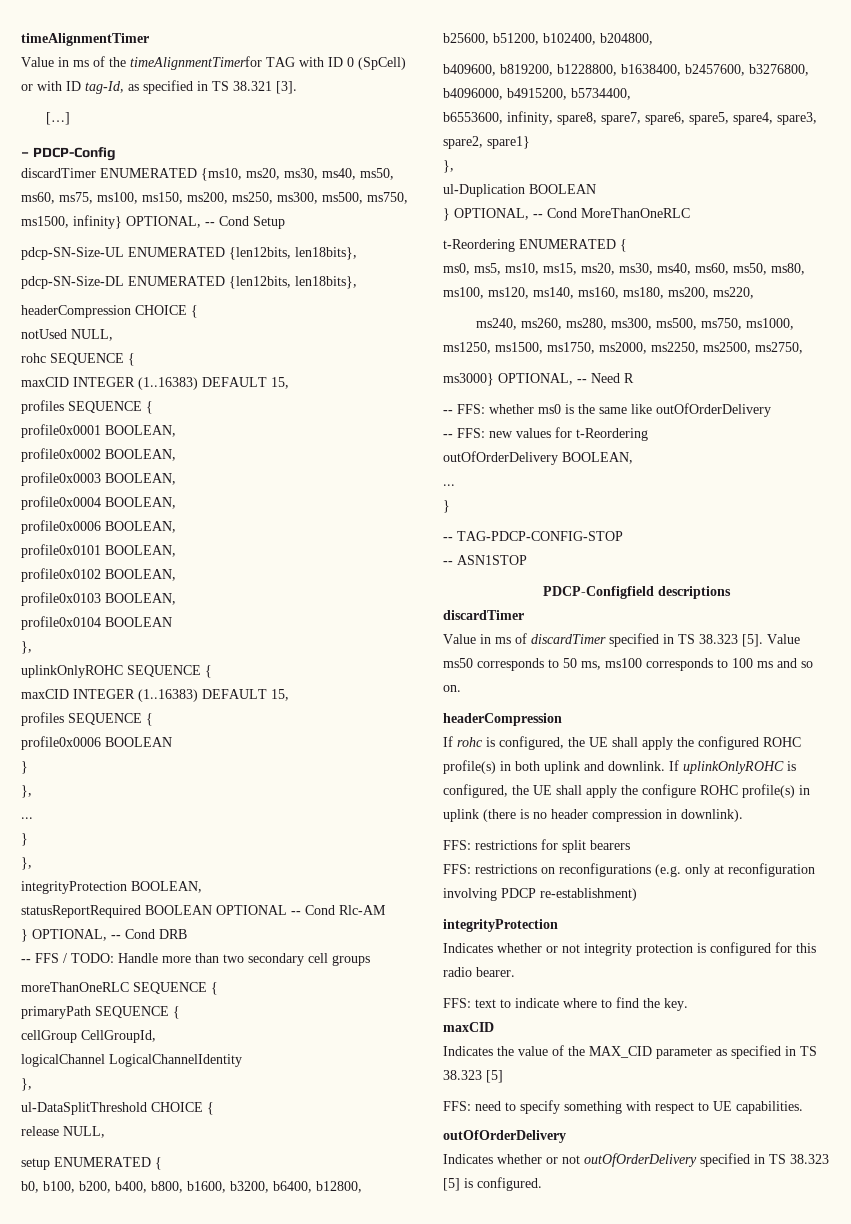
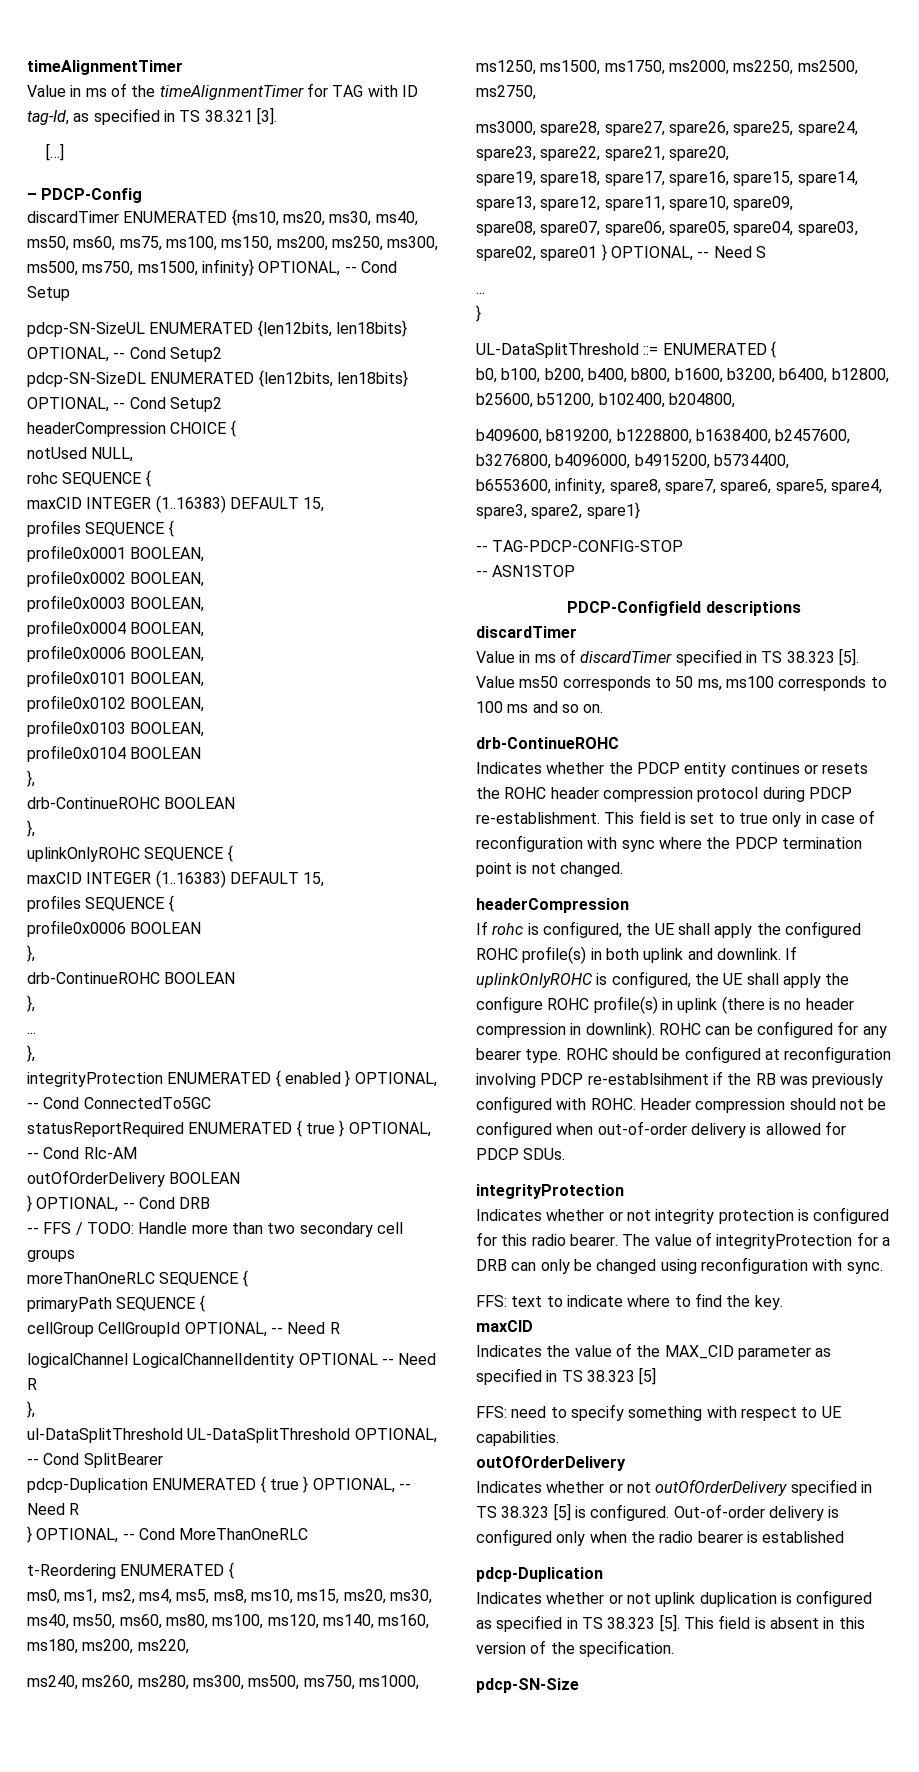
- Value in ms of the timeAlignmentTimerfor TAG with ID 0 (SpCell) or with ID tag-Id, as specified in TS 38.321 [3].
+ Value in ms of the timeAlignmentTimer for TAG with ID tag-Id, as specified in TS 38.321 [3].
- pdcp-SN-Size-UL ENUMERATED {len12bits, len18bits},
- pdcp-SN-Size-DL ENUMERATED {len12bits, len18bits},
+ pdcp-SN-SizeUL ENUMERATED {len12bits, len18bits} OPTIONAL, -- Cond Setup2
+ pdcp-SN-SizeDL ENUMERATED {len12bits, len18bits} OPTIONAL, -- Cond Setup2
  profile0x0104 BOOLEAN
+ },
+ drb-ContinueROHC BOOLEAN
  profile0x0006 BOOLEAN
- }
+ },
+ drb-ContinueROHC BOOLEAN
  },
  ...
- }
- integrityProtection BOOLEAN,
- statusReportRequired BOOLEAN OPTIONAL -- Cond Rlc-AM
+ integrityProtection ENUMERATED { enabled } OPTIONAL, -- Cond ConnectedTo5GC
+ statusReportRequired ENUMERATED { true } OPTIONAL, -- Cond Rlc-AM
+ outOfOrderDelivery BOOLEAN
- cellGroup CellGroupId,
- logicalChannel LogicalChannelIdentity
+ cellGroup CellGroupId OPTIONAL, -- Need R
+ logicalChannel LogicalChannelIdentity OPTIONAL -- Need R
  },
- ul-DataSplitThreshold CHOICE {
- release NULL,
- setup ENUMERATED {
+ ul-DataSplitThreshold UL-DataSplitThreshold OPTIONAL, -- Cond SplitBearer
+ pdcp-Duplication ENUMERATED { true } OPTIONAL, -- Need R
+ } OPTIONAL, -- Cond MoreThanOneRLC
+ t-Reordering ENUMERATED {
+ ms0, ms1, ms2, ms4, ms5, ms8, ms10, ms15, ms20, ms30, ms40, ms50, ms60, ms80, ms100, ms120, ms140, ms160, ms180, ms200, ms220,
+ ms240, ms260, ms280, ms300, ms500, ms750, ms1000, ms1250, ms1500, ms1750, ms2000, ms2250, ms2500, ms2750,
+ ms3000, spare28, spare27, spare26, spare25, spare24, spare23, spare22, spare21, spare20,
+ spare19, spare18, spare17, spare16, spare15, spare14, spare13, spare12, spare11, spare10, spare09,
+ spare08, spare07, spare06, spare05, spare04, spare03, spare02, spare01 } OPTIONAL, -- Need S
+ ...
+ }
+ UL-DataSplitThreshold ::= ENUMERATED {
  b6553600, infinity, spare8, spare7, spare6, spare5, spare4, spare3, spare2, spare1}
- },
- ul-Duplication BOOLEAN
- } OPTIONAL, -- Cond MoreThanOneRLC
- t-Reordering ENUMERATED {
- ms0, ms5, ms10, ms15, ms20, ms30, ms40, ms60, ms50, ms80, ms100, ms120, ms140, ms160, ms180, ms200, ms220,
- ms240, ms260, ms280, ms300, ms500, ms750, ms1000, ms1250, ms1500, ms1750, ms2000, ms2250, ms2500, ms2750,
- ms3000} OPTIONAL, -- Need R
- -- FFS: whether ms0 is the same like outOfOrderDelivery
- -- FFS: new values for t-Reordering
- outOfOrderDelivery BOOLEAN,
- ...
- }
  Value ms50 corresponds to 50 ms, ms100 corresponds to 100 ms and so on.
+ drb-ContinueROHC
+ Indicates whether the PDCP entity continues or resets the ROHC header compression protocol during PDCP re-establishment. This field is set to true only in case of reconfiguration with sync where the PDCP termination point is not changed.
- If uplinkOnlyROHC is configured, the UE shall apply the configure ROHC profile(s) in uplink (there is no header compression in downlink).
- FFS: restrictions for split bearers
- FFS: restrictions on reconfigurations (e.g. only at reconfiguration involving PDCP re-establishment)
+ If uplinkOnlyROHC is configured, the UE shall apply the configure ROHC profile(s) in uplink (there is no header compression in downlink). ROHC can be configured for any bearer type. ROHC should be configured at reconfiguration involving PDCP re-establsihment if the RB was previously configured with ROHC. Header compression should not be configured when out-of-order delivery is allowed for PDCP SDUs.
+ The value of integrityProtection for a DRB can only be changed using reconfiguration with sync.
+ Out-of-order delivery is configured only when the radio bearer is established
+ pdcp-Duplication
+ Indicates whether or not uplink duplication is configured as specified in TS 38.323 [5]. This field is absent in this version of the specification.
+ pdcp-SN-Size

